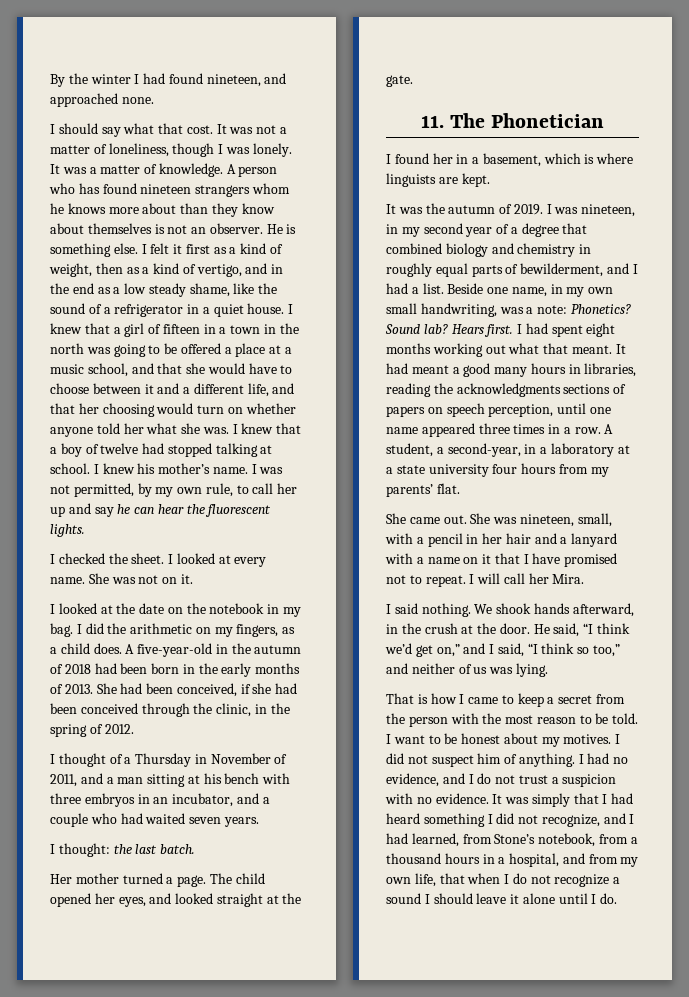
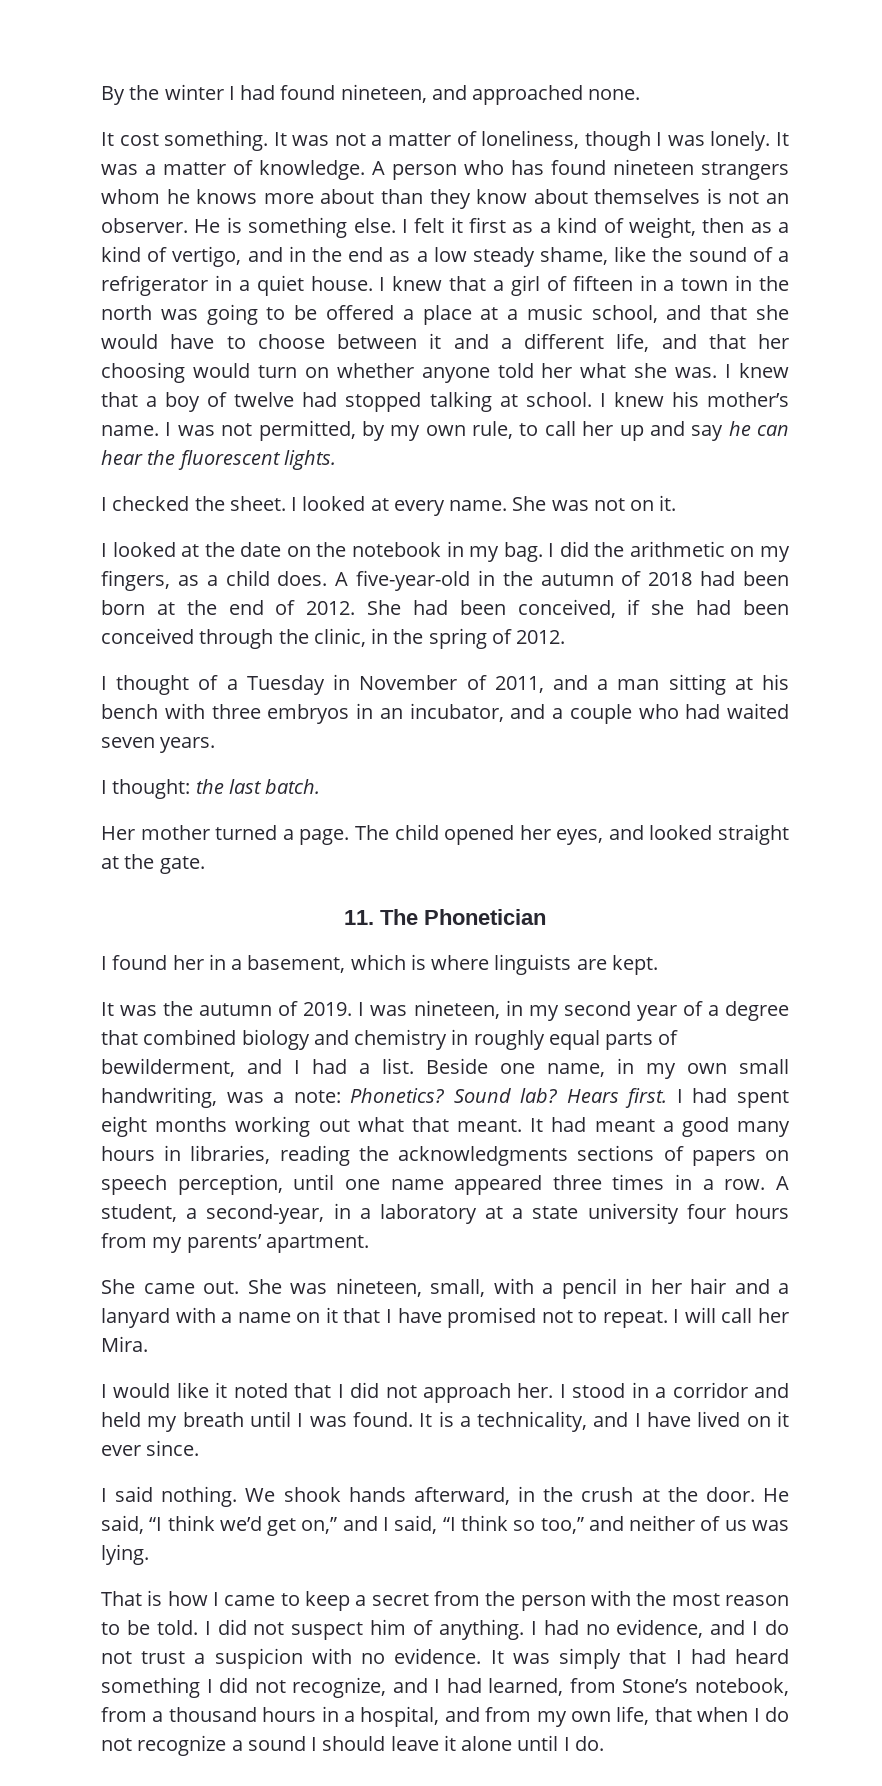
- I should say what that cost.
+ It cost something.
- A five-year-old in the autumn of 2018 had been born in the early months of 2013.
+ A five-year-old in the autumn of 2018 had been born at the end of 2012.
- I thought of a Thursday in November of 2011, and a man sitting at his bench with three embryos in an incubator, and a couple who had waited seven years.
+ I thought of a Tuesday in November of 2011, and a man sitting at his bench with three embryos in an incubator, and a couple who had waited seven years.
- A student, a second-year, in a laboratory at a state university four hours from my parents’ flat.
+ A student, a second-year, in a laboratory at a state university four hours from my parents’ apartment.
+ I would like it noted that I did not approach her. I stood in a corridor and held my breath until I was found. It is a technicality, and I have lived on it ever since.
- I want to be honest about my motives. I did not suspect him of anything.
+ I did not suspect him of anything.

